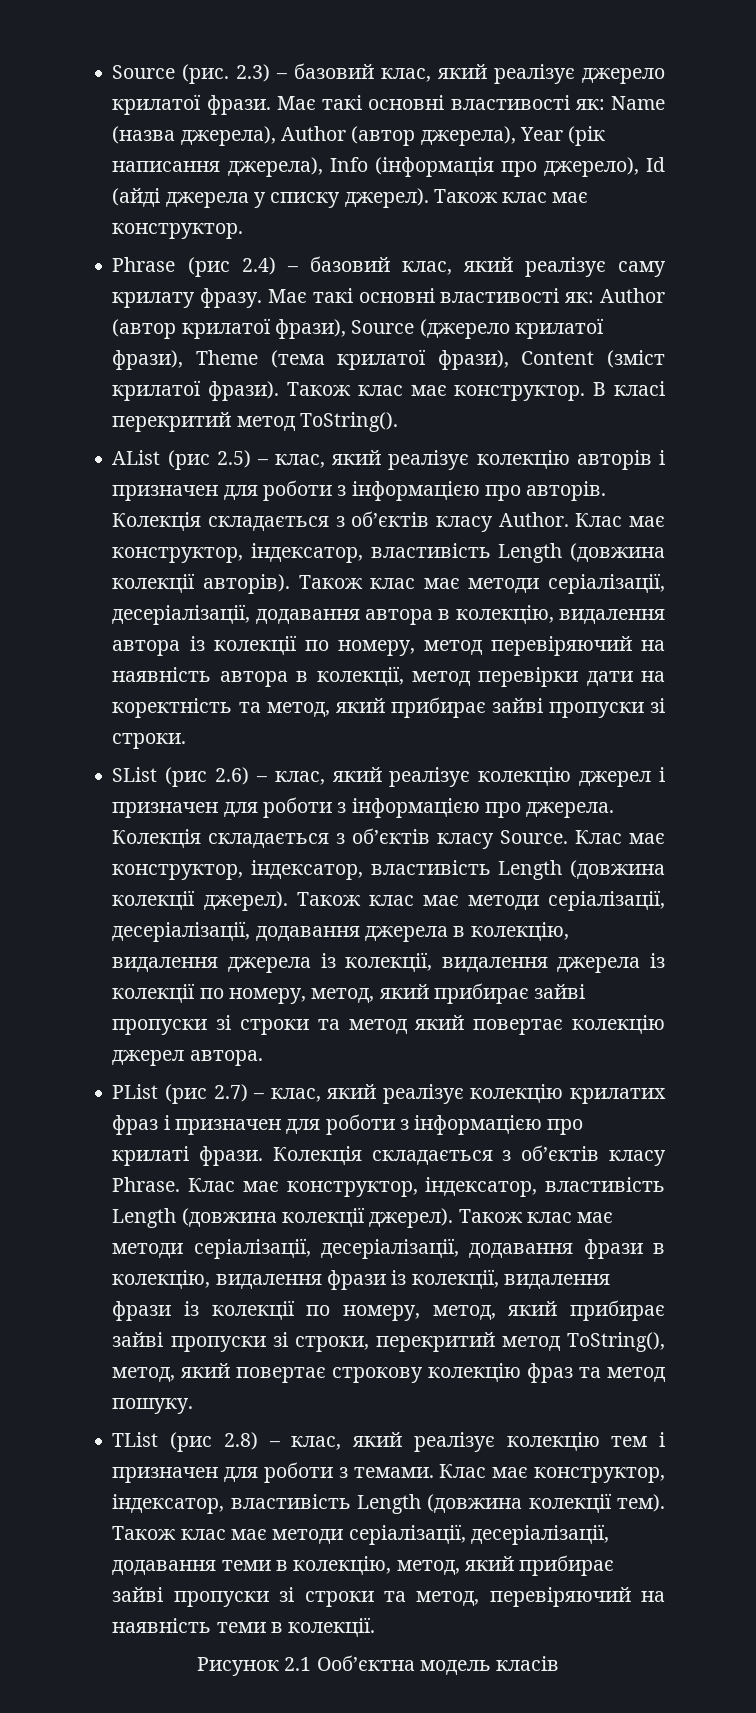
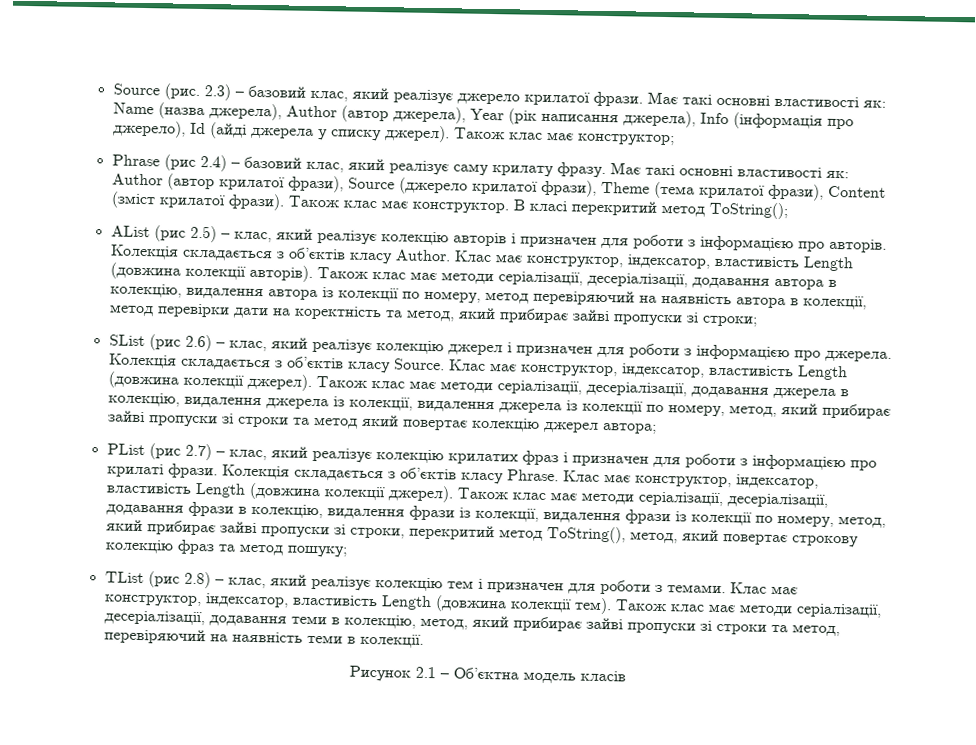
- Має такі основні властивості як: Name (назва джерела), Author (автор джерела), Year (рік написання джерела), Info (інформація про джерело), Id (айді джерела у списку джерел). Також клас має конструктор.
+ Має такі основні властивості як: Name (назва джерела), Author (автор джерела), Year (рік написання джерела), Info (інформація про джерело), Id (айді джерела у списку джерел). Також клас має конструктор;
- В класі перекритий метод ToString().
+ В класі перекритий метод ToString();
- Також клас має методи серіалізації, десеріалізації, додавання автора в колекцію, видалення автора із колекції по номеру, метод перевіряючий на наявність автора в колекції, метод перевірки дати на коректність та метод, який прибирає зайві пропуски зі строки.
+ Також клас має методи серіалізації, десеріалізації, додавання автора в колекцію, видалення автора із колекції по номеру, метод перевіряючий на наявність автора в колекції, метод перевірки дати на коректність та метод, який прибирає зайві пропуски зі строки;
- Також клас має методи серіалізації, десеріалізації, додавання джерела в колекцію, видалення джерела із колекції, видалення джерела із колекції по номеру, метод, який прибирає зайві пропуски зі строки та метод який повертає колекцію джерел автора.
+ Також клас має методи серіалізації, десеріалізації, додавання джерела в колекцію, видалення джерела із колекції, видалення джерела із колекції по номеру, метод, який прибирає зайві пропуски зі строки та метод який повертає колекцію джерел автора;
- Також клас має методи серіалізації, десеріалізації, додавання фрази в колекцію, видалення фрази із колекції, видалення фрази із колекції по номеру, метод, який прибирає зайві пропуски зі строки, перекритий метод ToString(), метод, який повертає строкову колекцію фраз та метод пошуку.
+ Також клас має методи серіалізації, десеріалізації, додавання фрази в колекцію, видалення фрази із колекції, видалення фрази із колекції по номеру, метод, який прибирає зайві пропуски зі строки, перекритий метод ToString(), метод, який повертає строкову колекцію фраз та метод пошуку;
- Рисунок 2.1 Ооб’єктна модель класів
+ Рисунок 2.1 – Об’єктна модель класів

